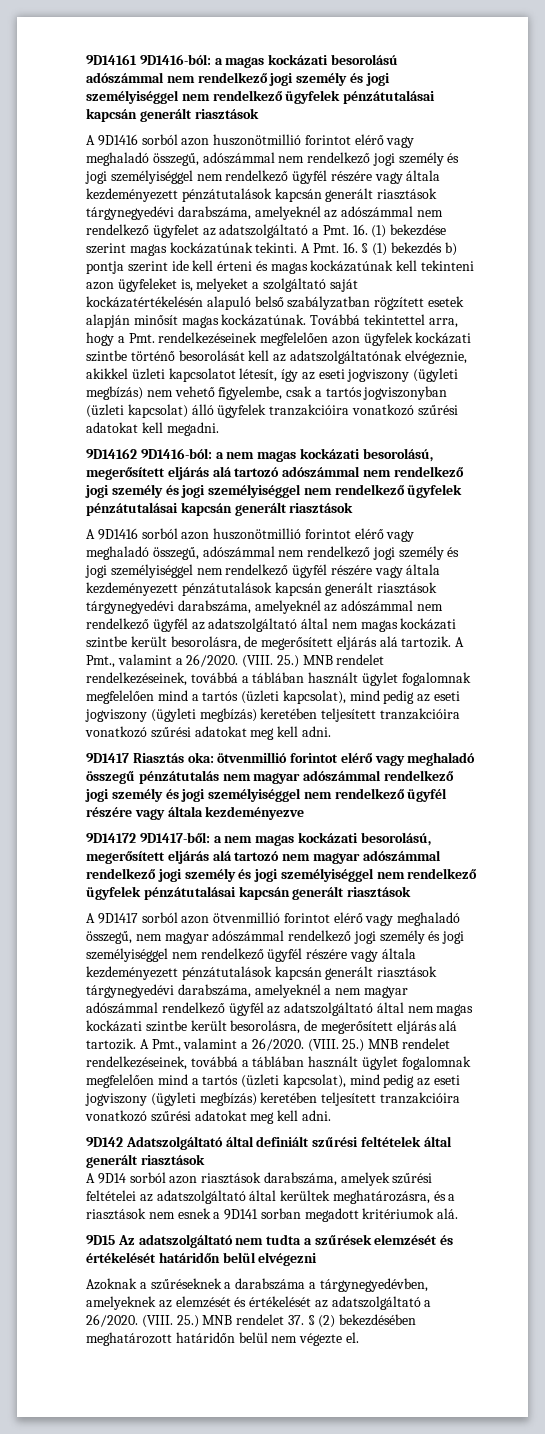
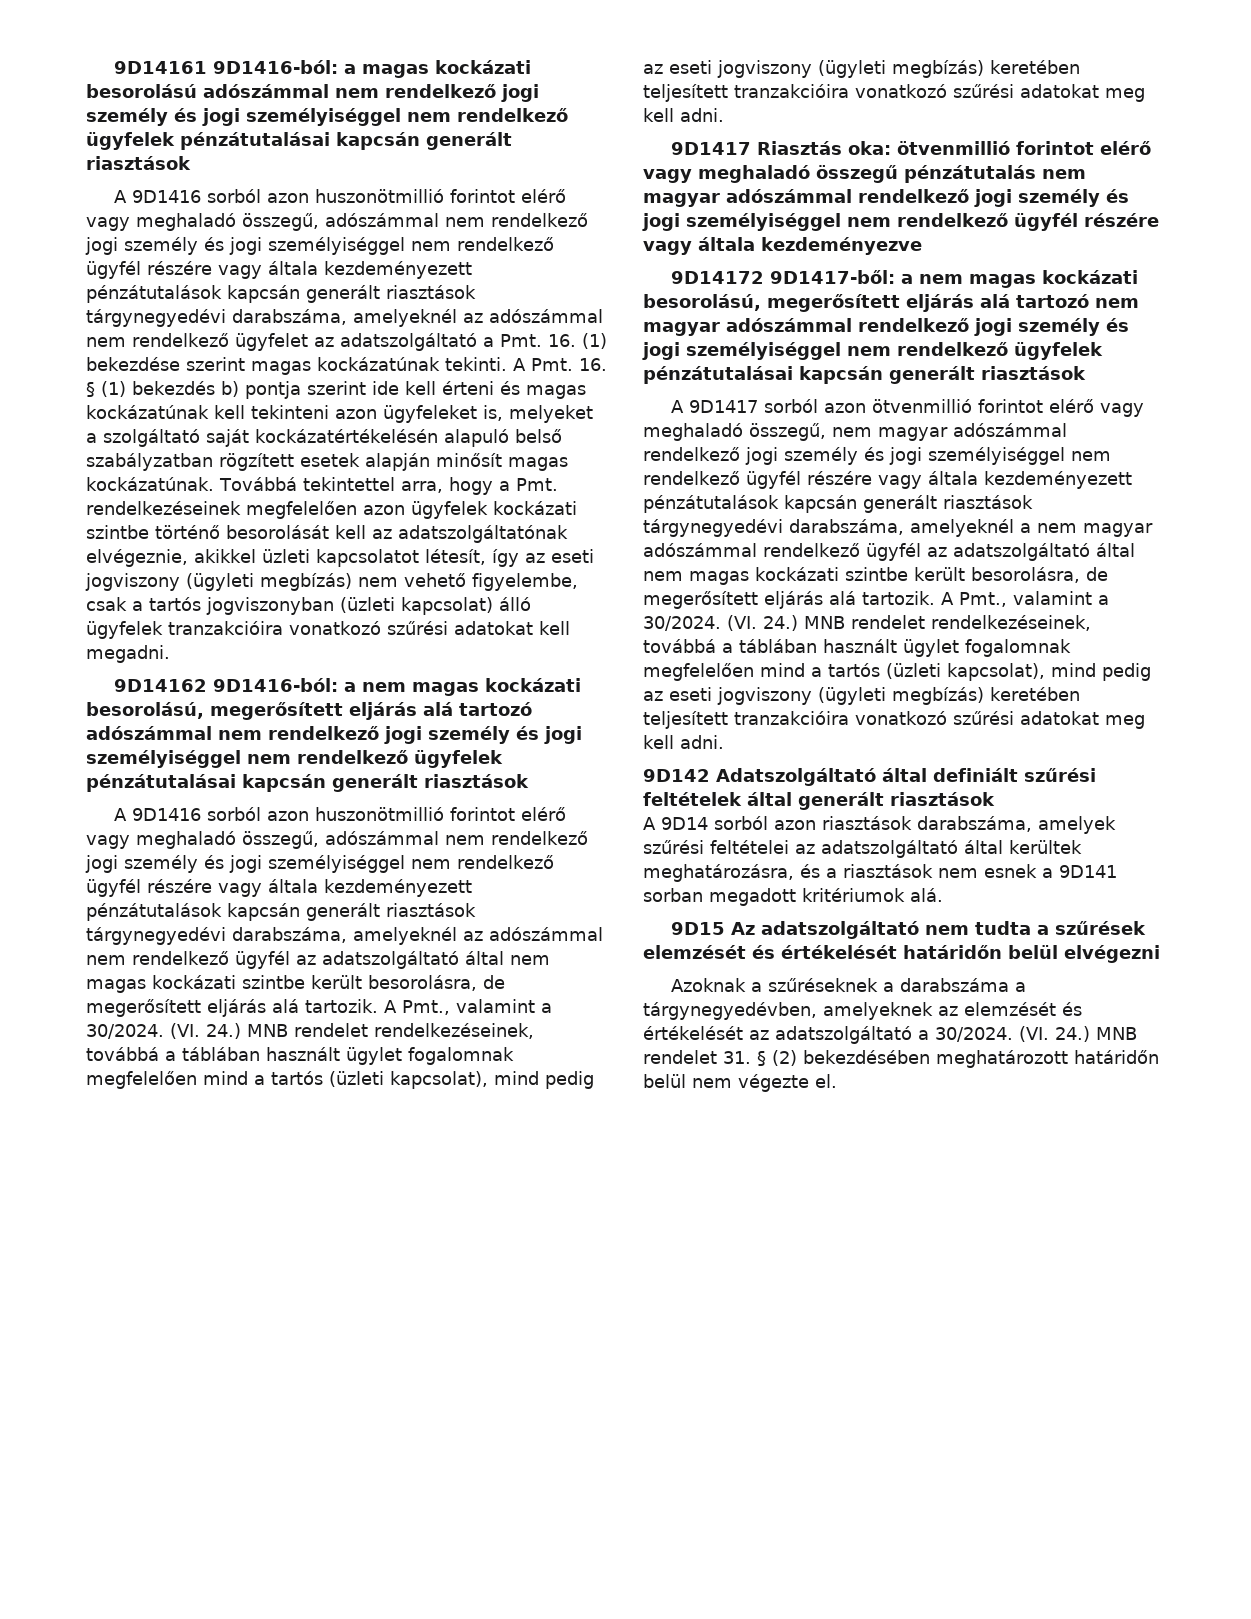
- A 9D1416 sorból azon huszonötmillió forintot elérő vagy meghaladó összegű, adószámmal nem rendelkező jogi személy és jogi személyiséggel nem rendelkező ügyfél részére vagy általa kezdeményezett pénzátutalások kapcsán generált riasztások tárgynegyedévi darabszáma, amelyeknél az adószámmal nem rendelkező ügyfél az adatszolgáltató által nem magas kockázati szintbe került besorolásra, de megerősített eljárás alá tartozik. A Pmt., valamint a 26/2020. (VIII. 25.) MNB rendelet rendelkezéseinek, továbbá a táblában használt ügylet fogalomnak megfelelően mind a tartós (üzleti kapcsolat), mind pedig az eseti jogviszony (ügyleti megbízás) keretében teljesített tranzakcióira vonatkozó szűrési adatokat meg kell adni.
+ A 9D1416 sorból azon huszonötmillió forintot elérő vagy meghaladó összegű, adószámmal nem rendelkező jogi személy és jogi személyiséggel nem rendelkező ügyfél részére vagy általa kezdeményezett pénzátutalások kapcsán generált riasztások tárgynegyedévi darabszáma, amelyeknél az adószámmal nem rendelkező ügyfél az adatszolgáltató által nem magas kockázati szintbe került besorolásra, de megerősített eljárás alá tartozik. A Pmt., valamint a 30/2024. (VI. 24.) MNB rendelet rendelkezéseinek, továbbá a táblában használt ügylet fogalomnak megfelelően mind a tartós (üzleti kapcsolat), mind pedig az eseti jogviszony (ügyleti megbízás) keretében teljesített tranzakcióira vonatkozó szűrési adatokat meg kell adni.
- A 9D1417 sorból azon ötvenmillió forintot elérő vagy meghaladó összegű, nem magyar adószámmal rendelkező jogi személy és jogi személyiséggel nem rendelkező ügyfél részére vagy általa kezdeményezett pénzátutalások kapcsán generált riasztások tárgynegyedévi darabszáma, amelyeknél a nem magyar adószámmal rendelkező ügyfél az adatszolgáltató által nem magas kockázati szintbe került besorolásra, de megerősített eljárás alá tartozik. A Pmt., valamint a 26/2020. (VIII. 25.) MNB rendelet rendelkezéseinek, továbbá a táblában használt ügylet fogalomnak megfelelően mind a tartós (üzleti kapcsolat), mind pedig az eseti jogviszony (ügyleti megbízás) keretében teljesített tranzakcióira vonatkozó szűrési adatokat meg kell adni.
+ A 9D1417 sorból azon ötvenmillió forintot elérő vagy meghaladó összegű, nem magyar adószámmal rendelkező jogi személy és jogi személyiséggel nem rendelkező ügyfél részére vagy általa kezdeményezett pénzátutalások kapcsán generált riasztások tárgynegyedévi darabszáma, amelyeknél a nem magyar adószámmal rendelkező ügyfél az adatszolgáltató által nem magas kockázati szintbe került besorolásra, de megerősített eljárás alá tartozik. A Pmt., valamint a 30/2024. (VI. 24.) MNB rendelet rendelkezéseinek, továbbá a táblában használt ügylet fogalomnak megfelelően mind a tartós (üzleti kapcsolat), mind pedig az eseti jogviszony (ügyleti megbízás) keretében teljesített tranzakcióira vonatkozó szűrési adatokat meg kell adni.
- Azoknak a szűréseknek a darabszáma a tárgynegyedévben, amelyeknek az elemzését és értékelését az adatszolgáltató a 26/2020. (VIII. 25.) MNB rendelet 37. § (2) bekezdésében meghatározott határidőn belül nem végezte el.
+ Azoknak a szűréseknek a darabszáma a tárgynegyedévben, amelyeknek az elemzését és értékelését az adatszolgáltató a 30/2024. (VI. 24.) MNB rendelet 31. § (2) bekezdésében meghatározott határidőn belül nem végezte el.

